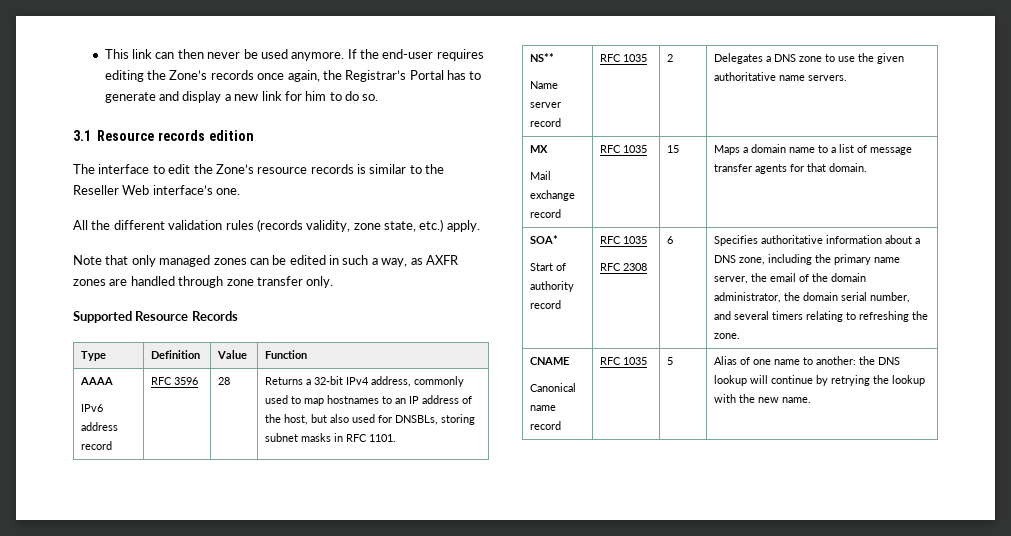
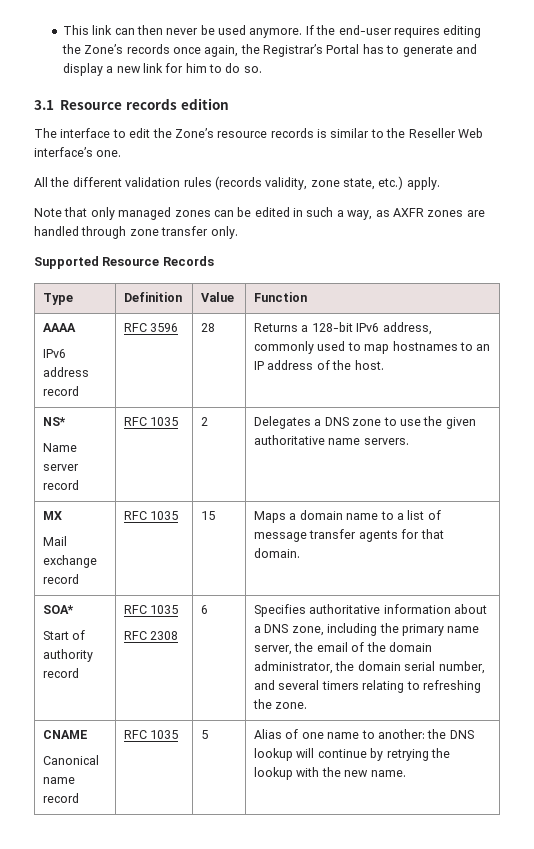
  AAAA
- IPv6 address record | RFC 3596 | 28 | Returns a 32-bit IPv4 address, commonly used to map hostnames to an IP address of the host, but also used for DNSBLs, storing subnet masks in RFC 1101.
- NS**
+ IPv6 address record | RFC 3596 | 28 | Returns a 128-bit IPv6 address, commonly used to map hostnames to an IP address of the host.
+ NS*

